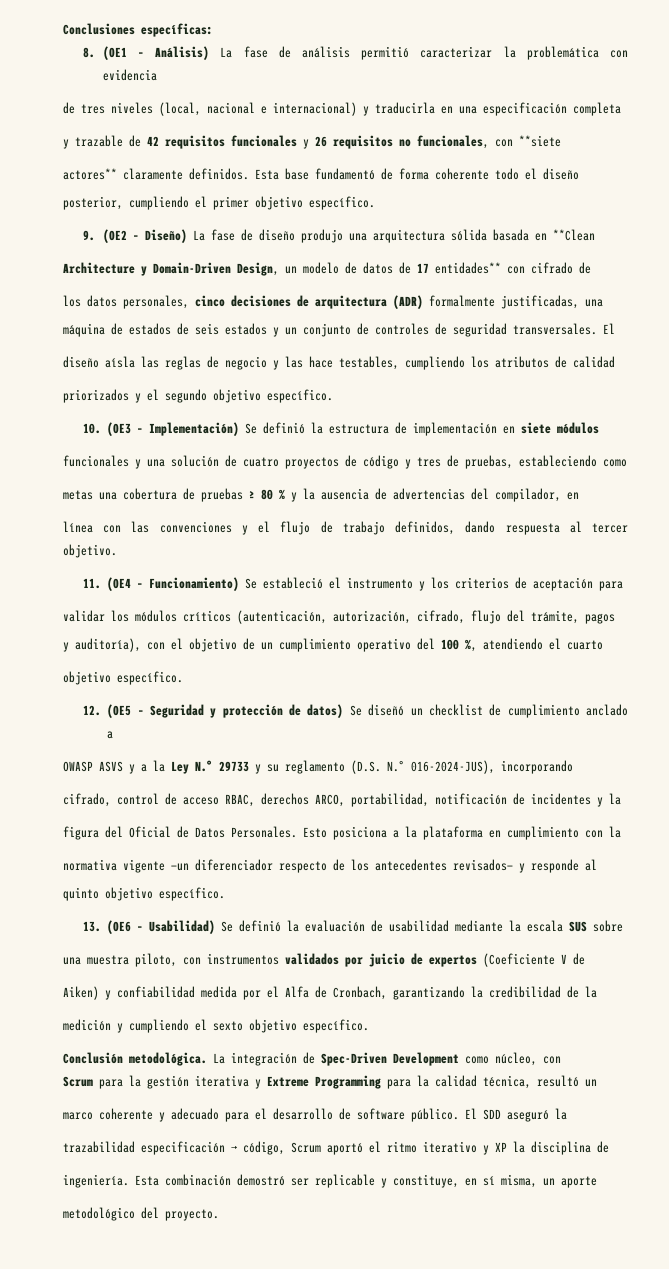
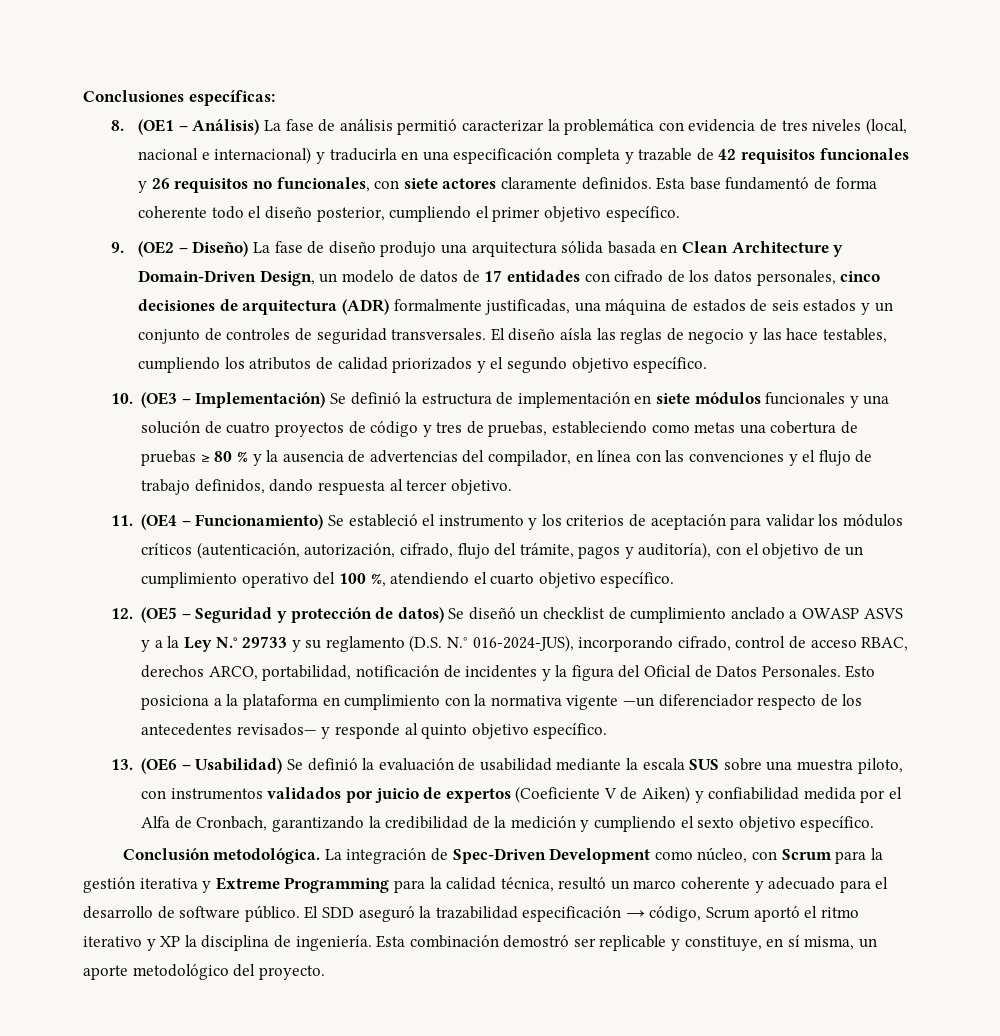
- 8. (OE1 – Análisis) La fase de análisis permitió caracterizar la problemática con evidencia
- de tres niveles (local, nacional e internacional) y traducirla en una especificación completa
- y trazable de 42 requisitos funcionales y 26 requisitos no funcionales, con **siete
- actores** claramente definidos.
+ 8. (OE1 – Análisis) La fase de análisis permitió caracterizar la problemática con evidencia de tres niveles (local, nacional e internacional) y traducirla en una especificación completa y trazable de 42 requisitos funcionales y 26 requisitos no funcionales, con siete actores claramente definidos.
- Esta base fundamentó de forma coherente todo el diseño
- posterior, cumpliendo el primer objetivo específico.
+ Esta base fundamentó de forma coherente todo el diseño posterior, cumpliendo el primer objetivo específico.
- 9. (OE2 – Diseño) La fase de diseño produjo una arquitectura sólida basada en **Clean
- Architecture y Domain-Driven Design, un modelo de datos de 17 entidades** con cifrado de
- los datos personales, cinco decisiones de arquitectura (ADR) formalmente justificadas, una
- máquina de estados de seis estados y un conjunto de controles de seguridad transversales. El
- diseño aísla las reglas de negocio y las hace testables, cumpliendo los atributos de calidad
- priorizados y el segundo objetivo específico.
+ 9. (OE2 – Diseño) La fase de diseño produjo una arquitectura sólida basada en Clean Architecture y Domain-Driven Design, un modelo de datos de 17 entidades con cifrado de los datos personales, cinco decisiones de arquitectura (ADR) formalmente justificadas, una máquina de estados de seis estados y un conjunto de controles de seguridad transversales. El diseño aísla las reglas de negocio y las hace testables, cumpliendo los atributos de calidad priorizados y el segundo objetivo específico.
- 10. (OE3 – Implementación) Se definió la estructura de implementación en siete módulos
- funcionales y una solución de cuatro proyectos de código y tres de pruebas, estableciendo como
- metas una cobertura de pruebas ≥ 80 % y la ausencia de advertencias del compilador, en
- línea con las convenciones y el flujo de trabajo definidos, dando respuesta al tercer objetivo.
+ 10. (OE3 – Implementación) Se definió la estructura de implementación en siete módulos funcionales y una solución de cuatro proyectos de código y tres de pruebas, estableciendo como metas una cobertura de pruebas ≥ 80 % y la ausencia de advertencias del compilador, en línea con las convenciones y el flujo de trabajo definidos, dando respuesta al tercer objetivo.
- 11. (OE4 – Funcionamiento) Se estableció el instrumento y los criterios de aceptación para
- validar los módulos críticos (autenticación, autorización, cifrado, flujo del trámite, pagos
- y auditoría), con el objetivo de un cumplimiento operativo del 100 %, atendiendo el cuarto
- objetivo específico.
+ 11. (OE4 – Funcionamiento) Se estableció el instrumento y los criterios de aceptación para validar los módulos críticos (autenticación, autorización, cifrado, flujo del trámite, pagos y auditoría), con el objetivo de un cumplimiento operativo del 100 %, atendiendo el cuarto objetivo específico.
- 12. (OE5 – Seguridad y protección de datos) Se diseñó un checklist de cumplimiento anclado a
- OWASP ASVS y a la Ley N.° 29733 y su reglamento (D.S. N.° 016-2024-JUS), incorporando
- cifrado, control de acceso RBAC, derechos ARCO, portabilidad, notificación de incidentes y la
- figura del Oficial de Datos Personales.
+ 12. (OE5 – Seguridad y protección de datos) Se diseñó un checklist de cumplimiento anclado a OWASP ASVS y a la Ley N.° 29733 y su reglamento (D.S. N.° 016-2024-JUS), incorporando cifrado, control de acceso RBAC, derechos ARCO, portabilidad, notificación de incidentes y la figura del Oficial de Datos Personales.
- Esto posiciona a la plataforma en cumplimiento con la
- normativa vigente —un diferenciador respecto de los antecedentes revisados— y responde al
- quinto objetivo específico.
+ Esto posiciona a la plataforma en cumplimiento con la normativa vigente —un diferenciador respecto de los antecedentes revisados— y responde al quinto objetivo específico.
- 13. (OE6 – Usabilidad) Se definió la evaluación de usabilidad mediante la escala SUS sobre
- una muestra piloto, con instrumentos validados por juicio de expertos (Coeficiente V de
- Aiken) y confiabilidad medida por el Alfa de Cronbach, garantizando la credibilidad de la
- medición y cumpliendo el sexto objetivo específico.
+ 13. (OE6 – Usabilidad) Se definió la evaluación de usabilidad mediante la escala SUS sobre una muestra piloto, con instrumentos validados por juicio de expertos (Coeficiente V de Aiken) y confiabilidad medida por el Alfa de Cronbach, garantizando la credibilidad de la medición y cumpliendo el sexto objetivo específico.
- La integración de Spec-Driven Development como núcleo, con
- Scrum para la gestión iterativa y Extreme Programming para la calidad técnica, resultó un
- marco coherente y adecuado para el desarrollo de software público.
+ La integración de Spec-Driven Development como núcleo, con Scrum para la gestión iterativa y Extreme Programming para la calidad técnica, resultó un marco coherente y adecuado para el desarrollo de software público.
- El SDD aseguró la
- trazabilidad especificación → código, Scrum aportó el ritmo iterativo y XP la disciplina de
- ingeniería.
+ El SDD aseguró la trazabilidad especificación → código, Scrum aportó el ritmo iterativo y XP la disciplina de ingeniería.
- Esta combinación demostró ser replicable y constituye, en sí misma, un aporte
- metodológico del proyecto.
+ Esta combinación demostró ser replicable y constituye, en sí misma, un aporte metodológico del proyecto.

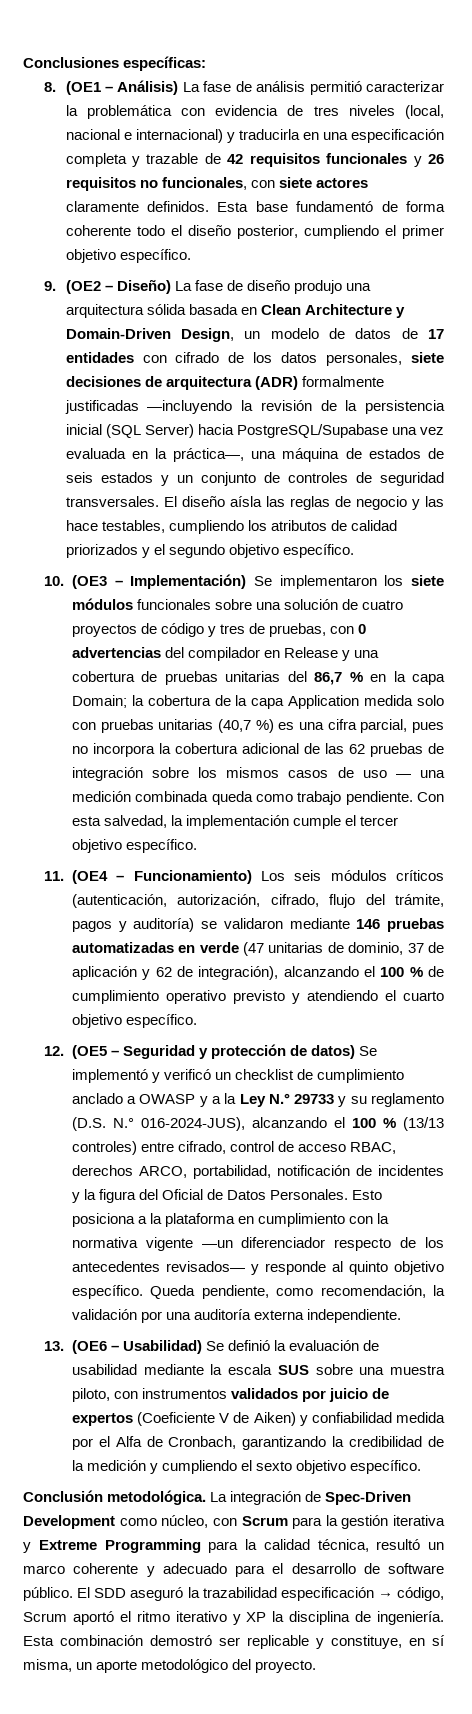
- 9. (OE2 – Diseño) La fase de diseño produjo una arquitectura sólida basada en Clean Architecture y Domain-Driven Design, un modelo de datos de 17 entidades con cifrado de los datos personales, cinco decisiones de arquitectura (ADR) formalmente justificadas, una máquina de estados de seis estados y un conjunto de controles de seguridad transversales.
+ 9. (OE2 – Diseño) La fase de diseño produjo una arquitectura sólida basada en Clean Architecture y Domain-Driven Design, un modelo de datos de 17 entidades con cifrado de los datos personales, siete decisiones de arquitectura (ADR) formalmente justificadas —incluyendo la revisión de la persistencia inicial (SQL Server) hacia PostgreSQL/Supabase una vez evaluada en la práctica—, una máquina de estados de seis estados y un conjunto de controles de seguridad transversales.
- 10. (OE3 – Implementación) Se definió la estructura de implementación en siete módulos funcionales y una solución de cuatro proyectos de código y tres de pruebas, estableciendo como metas una cobertura de pruebas ≥ 80 % y la ausencia de advertencias del compilador, en línea con las convenciones y el flujo de trabajo definidos, dando respuesta al tercer objetivo.
- 11. (OE4 – Funcionamiento) Se estableció el instrumento y los criterios de aceptación para validar los módulos críticos (autenticación, autorización, cifrado, flujo del trámite, pagos y auditoría), con el objetivo de un cumplimiento operativo del 100 %, atendiendo el cuarto objetivo específico.
+ 10. (OE3 – Implementación) Se implementaron los siete módulos funcionales sobre una solución de cuatro proyectos de código y tres de pruebas, con 0 advertencias del compilador en Release y una cobertura de pruebas unitarias del 86,7 % en la capa Domain; la cobertura de la capa Application medida solo con pruebas unitarias (40,7 %) es una cifra parcial, pues no incorpora la cobertura adicional de las 62 pruebas de integración sobre los mismos casos de uso — una medición combinada queda como trabajo pendiente. Con esta salvedad, la implementación cumple el tercer objetivo específico.
+ 11. (OE4 – Funcionamiento) Los seis módulos críticos (autenticación, autorización, cifrado, flujo del trámite, pagos y auditoría) se validaron mediante 146 pruebas automatizadas en verde (47 unitarias de dominio, 37 de aplicación y 62 de integración), alcanzando el 100 % de cumplimiento operativo previsto y atendiendo el cuarto objetivo específico.
- 12. (OE5 – Seguridad y protección de datos) Se diseñó un checklist de cumplimiento anclado a OWASP ASVS y a la Ley N.° 29733 y su reglamento (D.S. N.° 016-2024-JUS), incorporando cifrado, control de acceso RBAC, derechos ARCO, portabilidad, notificación de incidentes y la figura del Oficial de Datos Personales.
+ 12. (OE5 – Seguridad y protección de datos) Se implementó y verificó un checklist de cumplimiento anclado a OWASP y a la Ley N.° 29733 y su reglamento (D.S. N.° 016-2024-JUS), alcanzando el 100 % (13/13 controles) entre cifrado, control de acceso RBAC, derechos ARCO, portabilidad, notificación de incidentes y la figura del Oficial de Datos Personales.
+ Queda pendiente, como recomendación, la validación por una auditoría externa independiente.

